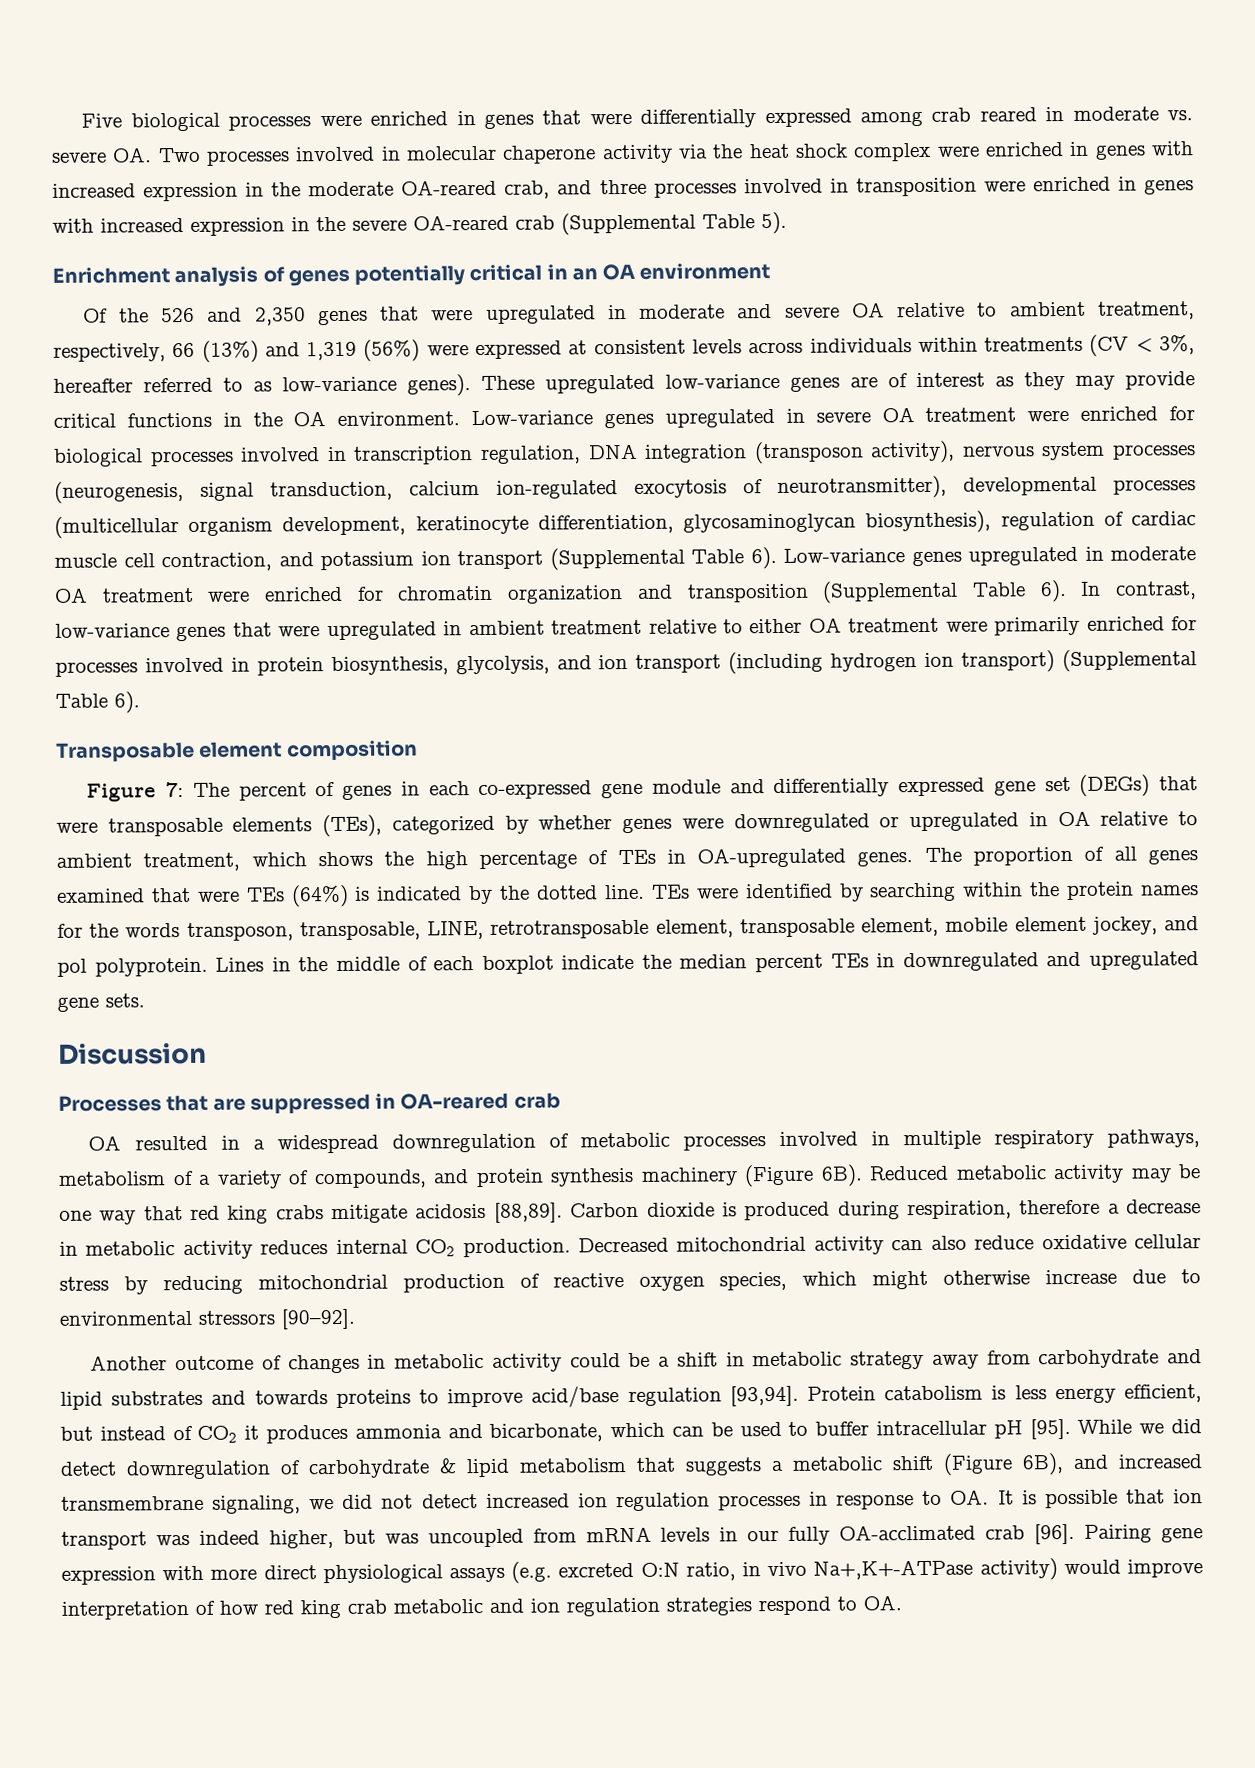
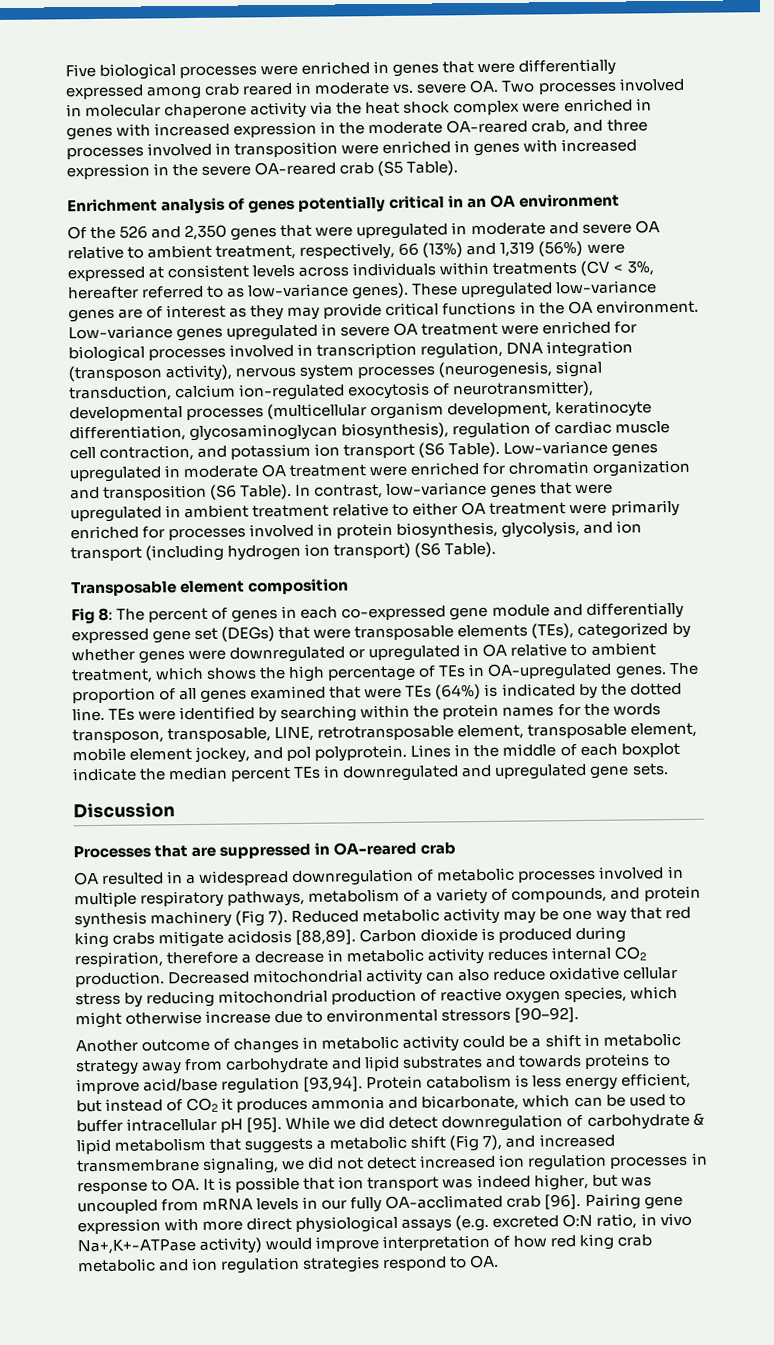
- Five biological processes were enriched in genes that were differentially expressed among crab reared in moderate vs. severe OA. Two processes involved in molecular chaperone activity via the heat shock complex were enriched in genes with increased expression in the moderate OA-reared crab, and three processes involved in transposition were enriched in genes with increased expression in the severe OA-reared crab (Supplemental Table 5).
+ Five biological processes were enriched in genes that were differentially expressed among crab reared in moderate vs. severe OA. Two processes involved in molecular chaperone activity via the heat shock complex were enriched in genes with increased expression in the moderate OA-reared crab, and three processes involved in transposition were enriched in genes with increased expression in the severe OA-reared crab (S5 Table).
- Low-variance genes upregulated in severe OA treatment were enriched for biological processes involved in transcription regulation, DNA integration (transposon activity), nervous system processes (neurogenesis, signal transduction, calcium ion-regulated exocytosis of neurotransmitter), developmental processes (multicellular organism development, keratinocyte differentiation, glycosaminoglycan biosynthesis), regulation of cardiac muscle cell contraction, and potassium ion transport (Supplemental Table 6).
+ Low-variance genes upregulated in severe OA treatment were enriched for biological processes involved in transcription regulation, DNA integration (transposon activity), nervous system processes (neurogenesis, signal transduction, calcium ion-regulated exocytosis of neurotransmitter), developmental processes (multicellular organism development, keratinocyte differentiation, glycosaminoglycan biosynthesis), regulation of cardiac muscle cell contraction, and potassium ion transport (S6 Table).
- Low-variance genes upregulated in moderate OA treatment were enriched for chromatin organization and transposition (Supplemental Table 6).
+ Low-variance genes upregulated in moderate OA treatment were enriched for chromatin organization and transposition (S6 Table).
- In contrast, low-variance genes that were upregulated in ambient treatment relative to either OA treatment were primarily enriched for processes involved in protein biosynthesis, glycolysis, and ion transport (including hydrogen ion transport) (Supplemental Table 6).
+ In contrast, low-variance genes that were upregulated in ambient treatment relative to either OA treatment were primarily enriched for processes involved in protein biosynthesis, glycolysis, and ion transport (including hydrogen ion transport) (S6 Table).
- Figure 7: The percent of genes in each co-expressed gene module and differentially expressed gene set (DEGs) that were transposable elements (TEs), categorized by whether genes were downregulated or upregulated in OA relative to ambient treatment, which shows the high percentage of TEs in OA-upregulated genes.
+ Fig 8: The percent of genes in each co-expressed gene module and differentially expressed gene set (DEGs) that were transposable elements (TEs), categorized by whether genes were downregulated or upregulated in OA relative to ambient treatment, which shows the high percentage of TEs in OA-upregulated genes.
- OA resulted in a widespread downregulation of metabolic processes involved in multiple respiratory pathways, metabolism of a variety of compounds, and protein synthesis machinery (Figure 6B).
+ OA resulted in a widespread downregulation of metabolic processes involved in multiple respiratory pathways, metabolism of a variety of compounds, and protein synthesis machinery (Fig 7).
- While we did detect downregulation of carbohydrate & lipid metabolism that suggests a metabolic shift (Figure 6B), and increased transmembrane signaling, we did not detect increased ion regulation processes in response to OA. It is possible that ion transport was indeed higher, but was uncoupled from mRNA levels in our fully OA-acclimated crab [96].
+ While we did detect downregulation of carbohydrate & lipid metabolism that suggests a metabolic shift (Fig 7), and increased transmembrane signaling, we did not detect increased ion regulation processes in response to OA. It is possible that ion transport was indeed higher, but was uncoupled from mRNA levels in our fully OA-acclimated crab [96].

